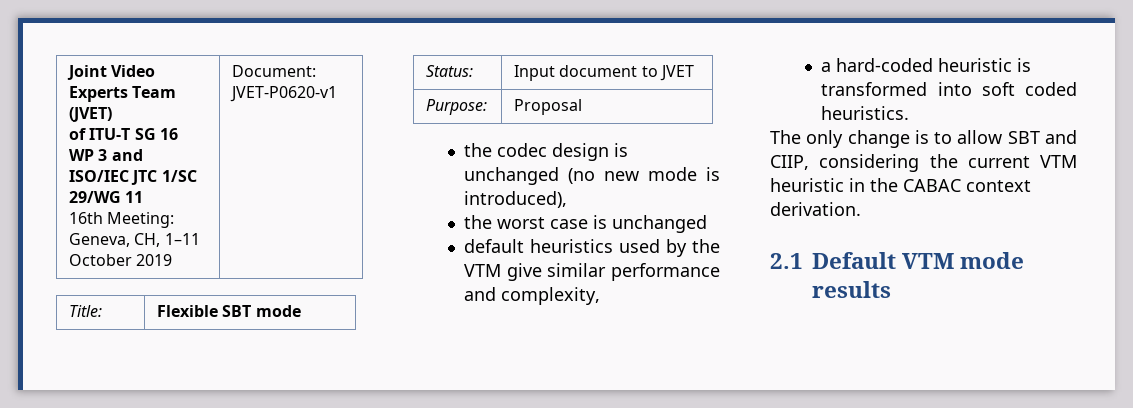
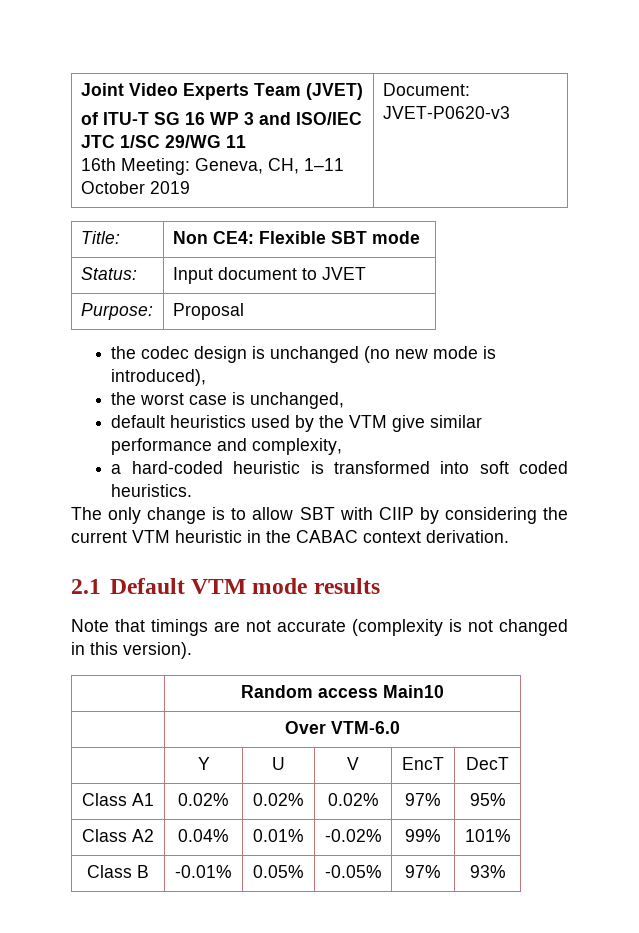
  Joint Video Experts Team (JVET)
  of ITU-T SG 16 WP 3 and ISO/IEC JTC 1/SC 29/WG 11
- 16th Meeting: Geneva, CH, 1–11 October 2019 | Document: JVET-P0620-v1
+ 16th Meeting: Geneva, CH, 1–11 October 2019 | Document: JVET-P0620-v3
- Title: | Flexible SBT mode
+ Title: | Non CE4: Flexible SBT mode
- the worst case is unchanged
+ the worst case is unchanged,
- The only change is to allow SBT and CIIP, considering the current VTM heuristic in the CABAC context derivation.
+ The only change is to allow SBT with CIIP by considering the current VTM heuristic in the CABAC context derivation.
+ Note that timings are not accurate (complexity is not changed in this version).
+ | Random access Main10
+ | Over VTM-6.0
+ | Y | U | V | EncT | DecT
+ Class A1 | 0.02% | 0.02% | 0.02% | 97% | 95%
+ Class A2 | 0.04% | 0.01% | -0.02% | 99% | 101%
+ Class B | -0.01% | 0.05% | -0.05% | 97% | 93%

